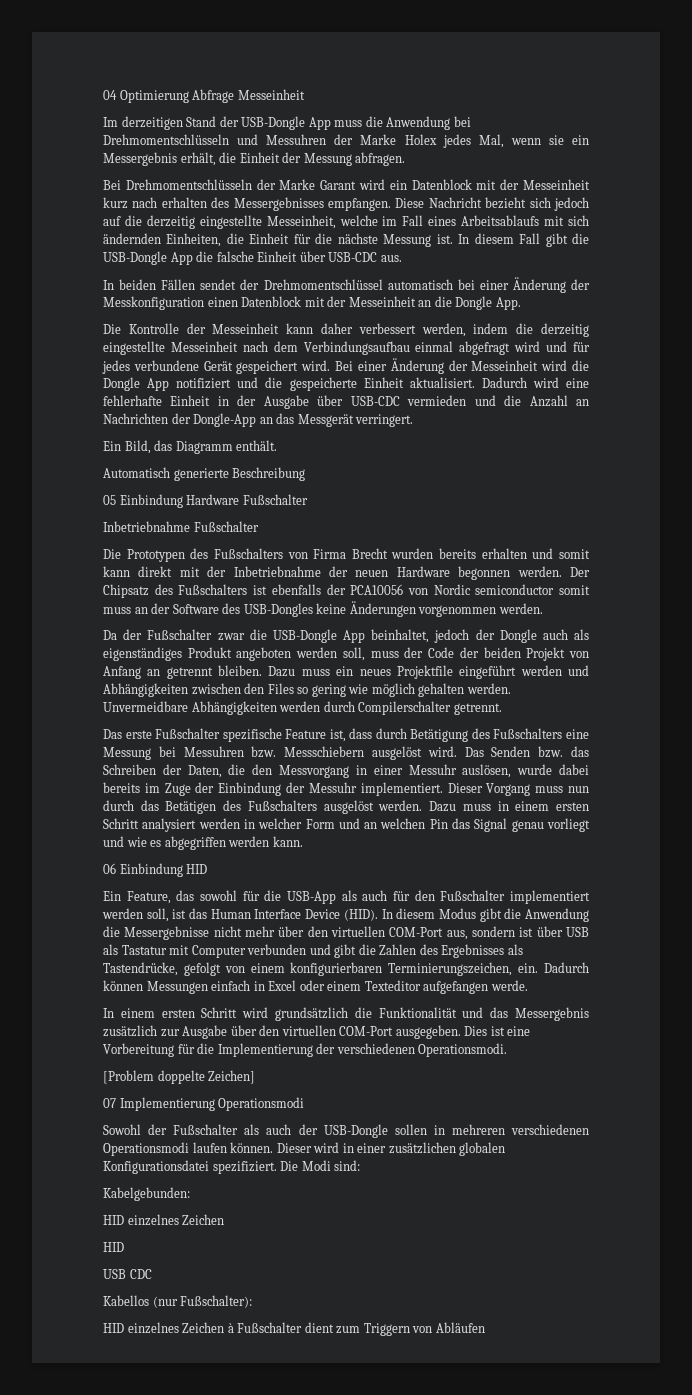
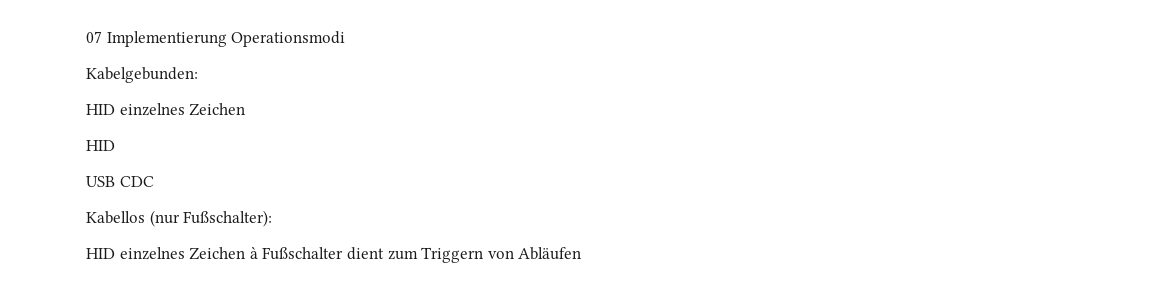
- 04 Optimierung Abfrage Messeinheit
- Im derzeitigen Stand der USB-Dongle App muss die Anwendung bei Drehmomentschlüsseln und Messuhren der Marke Holex jedes Mal, wenn sie ein Messergebnis erhält, die Einheit der Messung abfragen.
- Bei Drehmomentschlüsseln der Marke Garant wird ein Datenblock mit der Messeinheit kurz nach erhalten des Messergebnisses empfangen. Diese Nachricht bezieht sich jedoch auf die derzeitig eingestellte Messeinheit, welche im Fall eines Arbeitsablaufs mit sich ändernden Einheiten, die Einheit für die nächste Messung ist. In diesem Fall gibt die USB-Dongle App die falsche Einheit über USB-CDC aus.
- In beiden Fällen sendet der Drehmomentschlüssel automatisch bei einer Änderung der Messkonfiguration einen Datenblock mit der Messeinheit an die Dongle App.
- Die Kontrolle der Messeinheit kann daher verbessert werden, indem die derzeitig eingestellte Messeinheit nach dem Verbindungsaufbau einmal abgefragt wird und für jedes verbundene Gerät gespeichert wird. Bei einer Änderung der Messeinheit wird die Dongle App notifiziert und die gespeicherte Einheit aktualisiert. Dadurch wird eine fehlerhafte Einheit in der Ausgabe über USB-CDC vermieden und die Anzahl an Nachrichten der Dongle-App an das Messgerät verringert.
- Ein Bild, das Diagramm enthält.
- Automatisch generierte Beschreibung
- 05 Einbindung Hardware Fußschalter
- Inbetriebnahme Fußschalter
- Die Prototypen des Fußschalters von Firma Brecht wurden bereits erhalten und somit kann direkt mit der Inbetriebnahme der neuen Hardware begonnen werden. Der Chipsatz des Fußschalters ist ebenfalls der PCA10056 von Nordic semiconductor somit muss an der Software des USB-Dongles keine Änderungen vorgenommen werden.
- Da der Fußschalter zwar die USB-Dongle App beinhaltet, jedoch der Dongle auch als eigenständiges Produkt angeboten werden soll, muss der Code der beiden Projekt von Anfang an getrennt bleiben. Dazu muss ein neues Projektfile eingeführt werden und Abhängigkeiten zwischen den Files so gering wie möglich gehalten werden. Unvermeidbare Abhängigkeiten werden durch Compilerschalter getrennt.
- Das erste Fußschalter spezifische Feature ist, dass durch Betätigung des Fußschalters eine Messung bei Messuhren bzw. Messschiebern ausgelöst wird. Das Senden bzw. das Schreiben der Daten, die den Messvorgang in einer Messuhr auslösen, wurde dabei bereits im Zuge der Einbindung der Messuhr implementiert. Dieser Vorgang muss nun durch das Betätigen des Fußschalters ausgelöst werden. Dazu muss in einem ersten Schritt analysiert werden in welcher Form und an welchen Pin das Signal genau vorliegt und wie es abgegriffen werden kann.
- 06 Einbindung HID
- Ein Feature, das sowohl für die USB-App als auch für den Fußschalter implementiert werden soll, ist das Human Interface Device (HID). In diesem Modus gibt die Anwendung die Messergebnisse nicht mehr über den virtuellen COM-Port aus, sondern ist über USB als Tastatur mit Computer verbunden und gibt die Zahlen des Ergebnisses als Tastendrücke, gefolgt von einem konfigurierbaren Terminierungszeichen, ein. Dadurch können Messungen einfach in Excel oder einem Texteditor aufgefangen werde.
- In einem ersten Schritt wird grundsätzlich die Funktionalität und das Messergebnis zusätzlich zur Ausgabe über den virtuellen COM-Port ausgegeben. Dies ist eine Vorbereitung für die Implementierung der verschiedenen Operationsmodi.
- [Problem doppelte Zeichen]
  07 Implementierung Operationsmodi
- Sowohl der Fußschalter als auch der USB-Dongle sollen in mehreren verschiedenen Operationsmodi laufen können. Dieser wird in einer zusätzlichen globalen Konfigurationsdatei spezifiziert. Die Modi sind:

